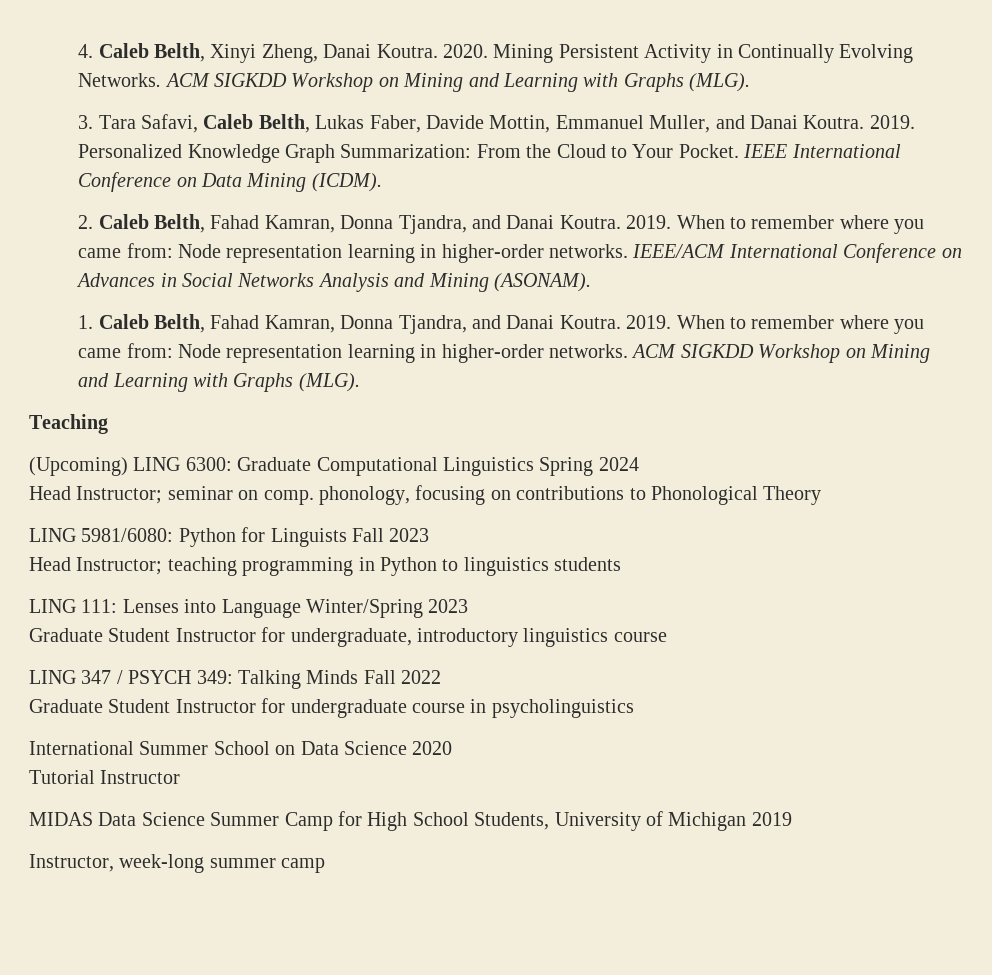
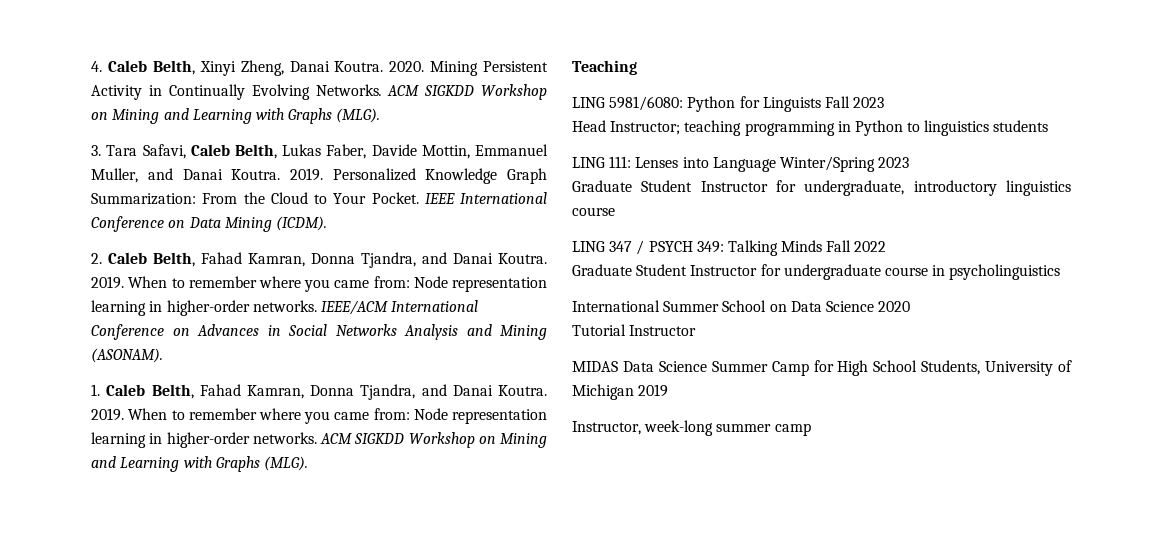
- (Upcoming) LING 6300: Graduate Computational Linguistics Spring 2024
- Head Instructor; seminar on comp. phonology, focusing on contributions to Phonological Theory

